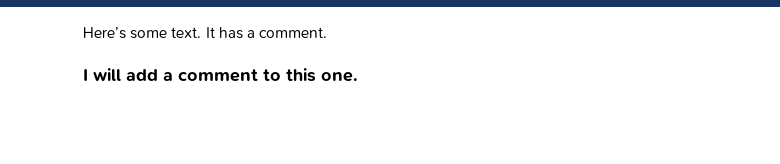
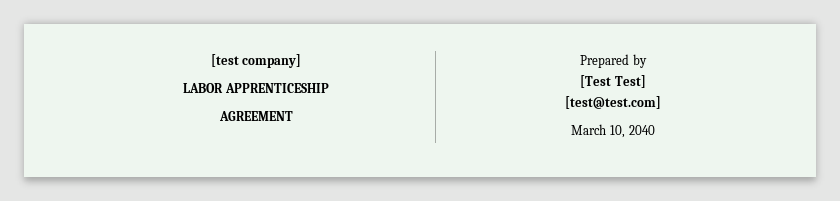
- Here’s some text. It has a comment.
- I will add a comment to this one.
+ [test company]
+ LABOR APPRENTICESHIP
+ AGREEMENT
+ Prepared by
+ [Test Test]
+ [test@test.com]
+ March 10, 2040

